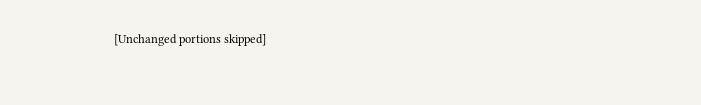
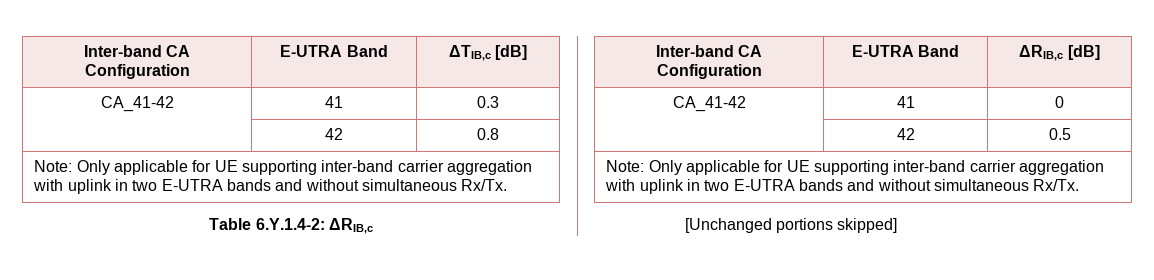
+ Inter-band CA Configuration | E-UTRA Band | ΔTIB,c [dB]
+ CA_41-42 | 41 | 0.3
+ | 42 | 0.8
+ Note: Only applicable for UE supporting inter-band carrier aggregation with uplink in two E-UTRA bands and without simultaneous Rx/Tx.
+ Table 6.Y.1.4-2: ΔRIB,c
+ Inter-band CA Configuration | E-UTRA Band | ΔRIB,c [dB]
+ CA_41-42 | 41 | 0
+ | 42 | 0.5
+ Note: Only applicable for UE supporting inter-band carrier aggregation with uplink in two E-UTRA bands and without simultaneous Rx/Tx.

